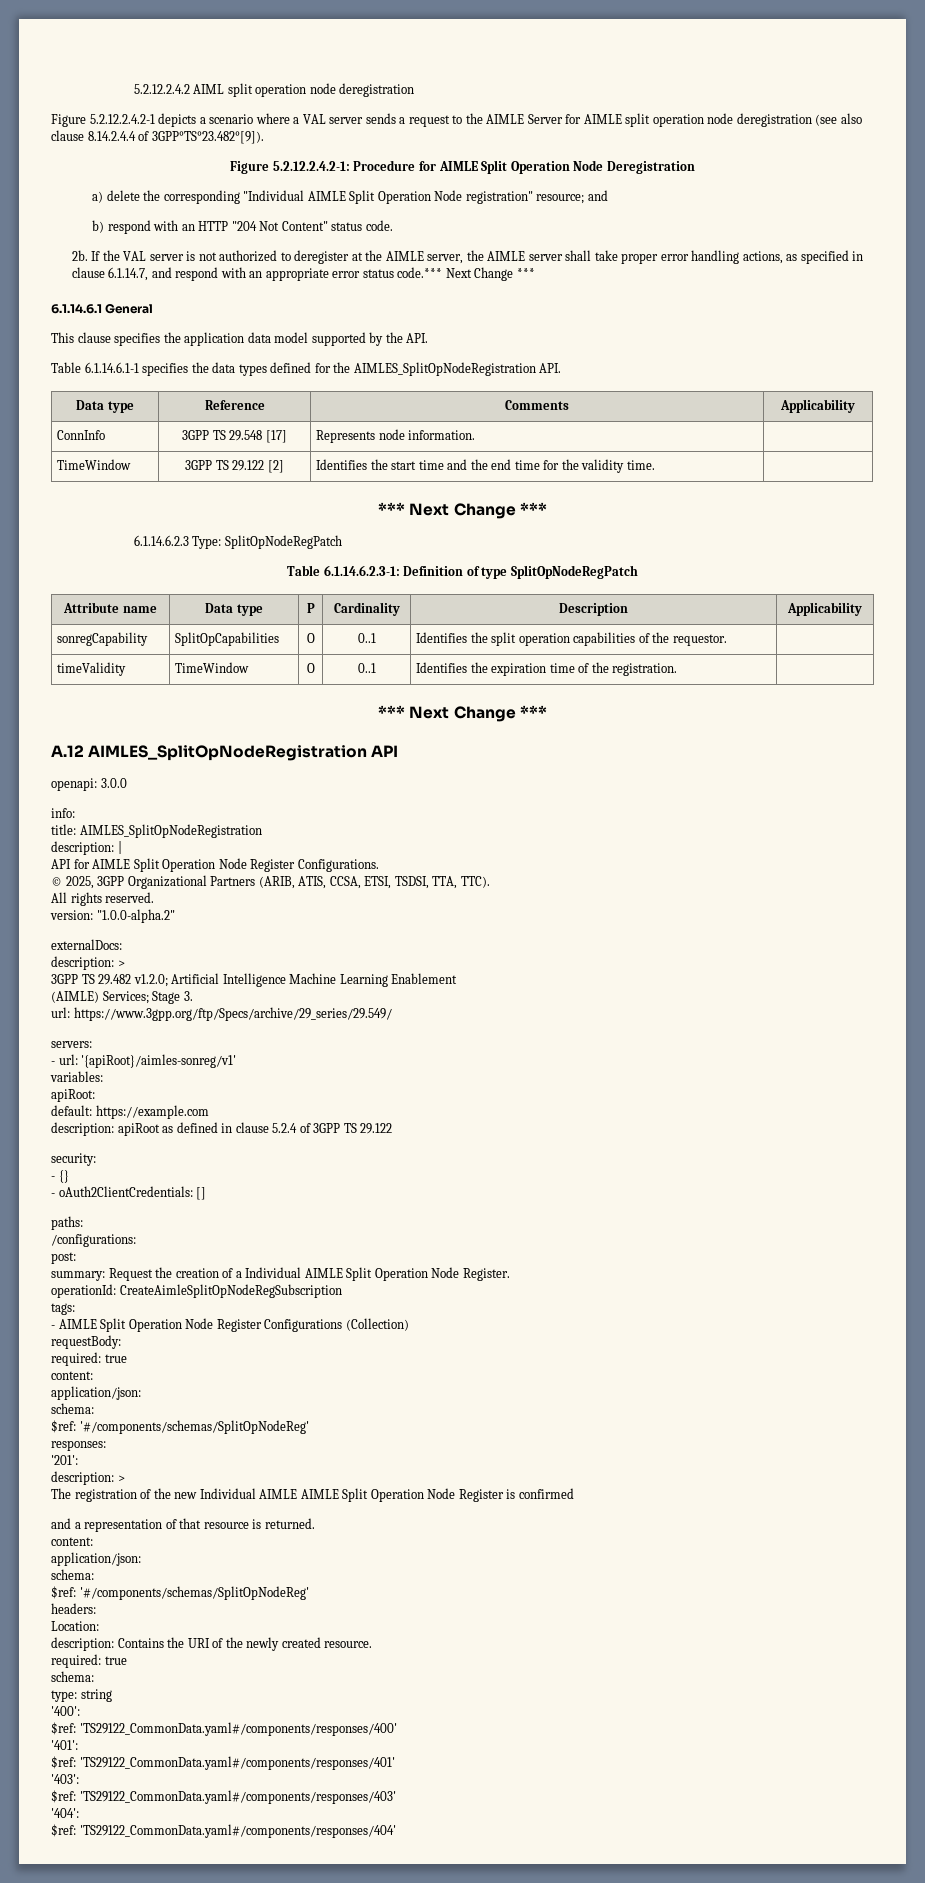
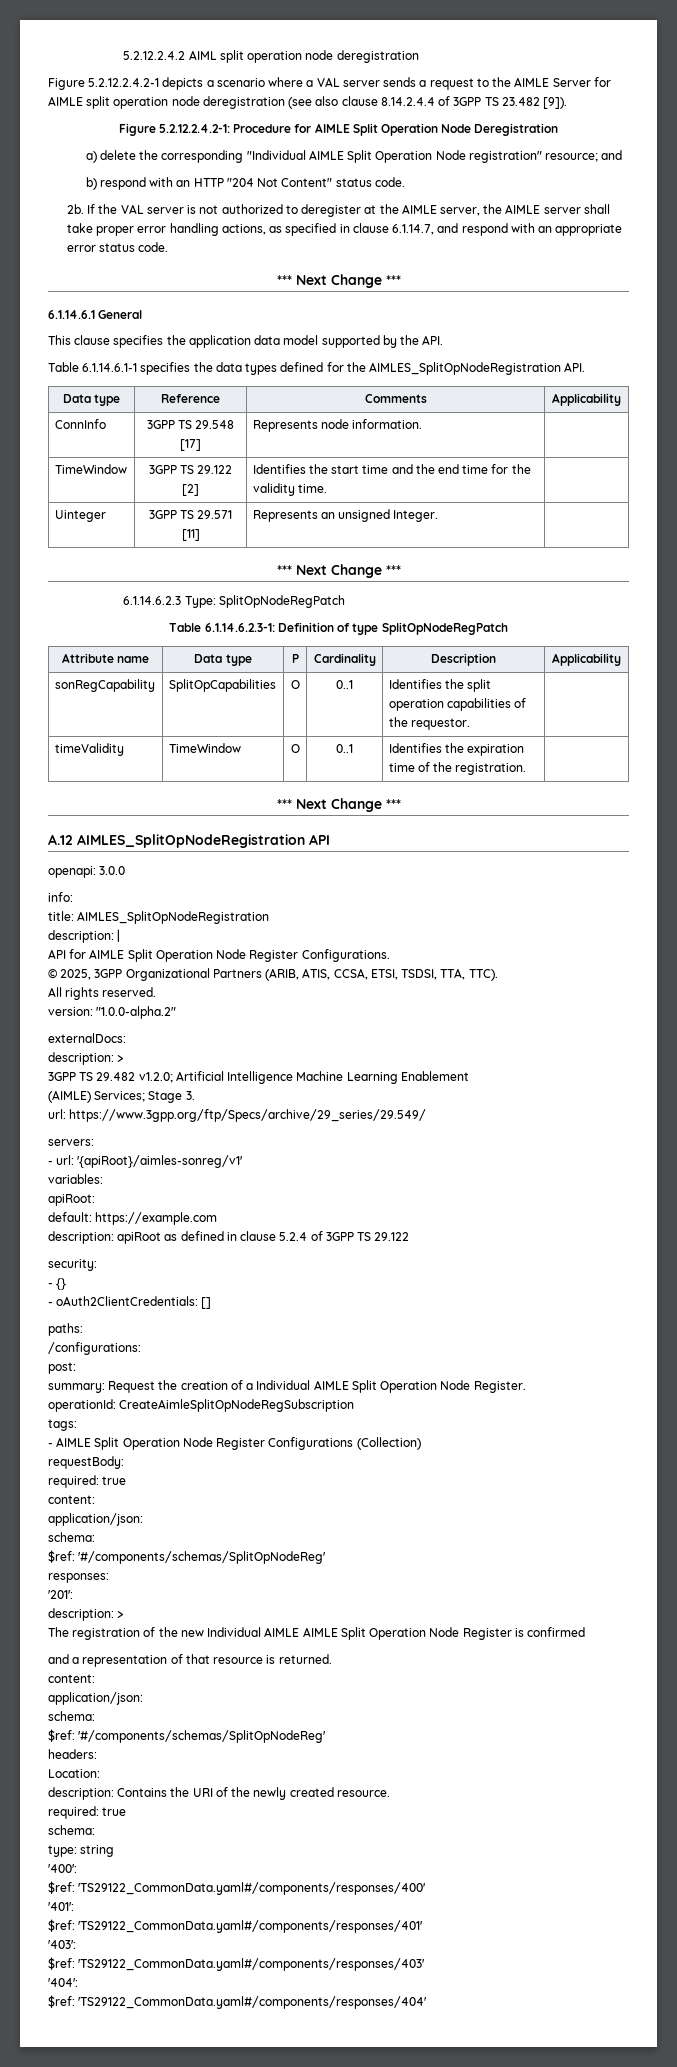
- Figure 5.2.12.2.4.2-1 depicts a scenario where a VAL server sends a request to the AIMLE Server for AIMLE split operation node deregistration (see also clause 8.14.2.4.4 of 3GPP°TS°23.482°[9]).
+ Figure 5.2.12.2.4.2-1 depicts a scenario where a VAL server sends a request to the AIMLE Server for AIMLE split operation node deregistration (see also clause 8.14.2.4.4 of 3GPP TS 23.482 [9]).
- If the VAL server is not authorized to deregister at the AIMLE server, the AIMLE server shall take proper error handling actions, as specified in clause 6.1.14.7, and respond with an appropriate error status code.*** Next Change ***
+ If the VAL server is not authorized to deregister at the AIMLE server, the AIMLE server shall take proper error handling actions, as specified in clause 6.1.14.7, and respond with an appropriate error status code.
+ *** Next Change ***
+ Uinteger | 3GPP TS 29.571 [11] | Represents an unsigned Integer. |
- sonregCapability | SplitOpCapabilities | O | 0..1 | Identifies the split operation capabilities of the requestor. |
+ sonRegCapability | SplitOpCapabilities | O | 0..1 | Identifies the split operation capabilities of the requestor. |

